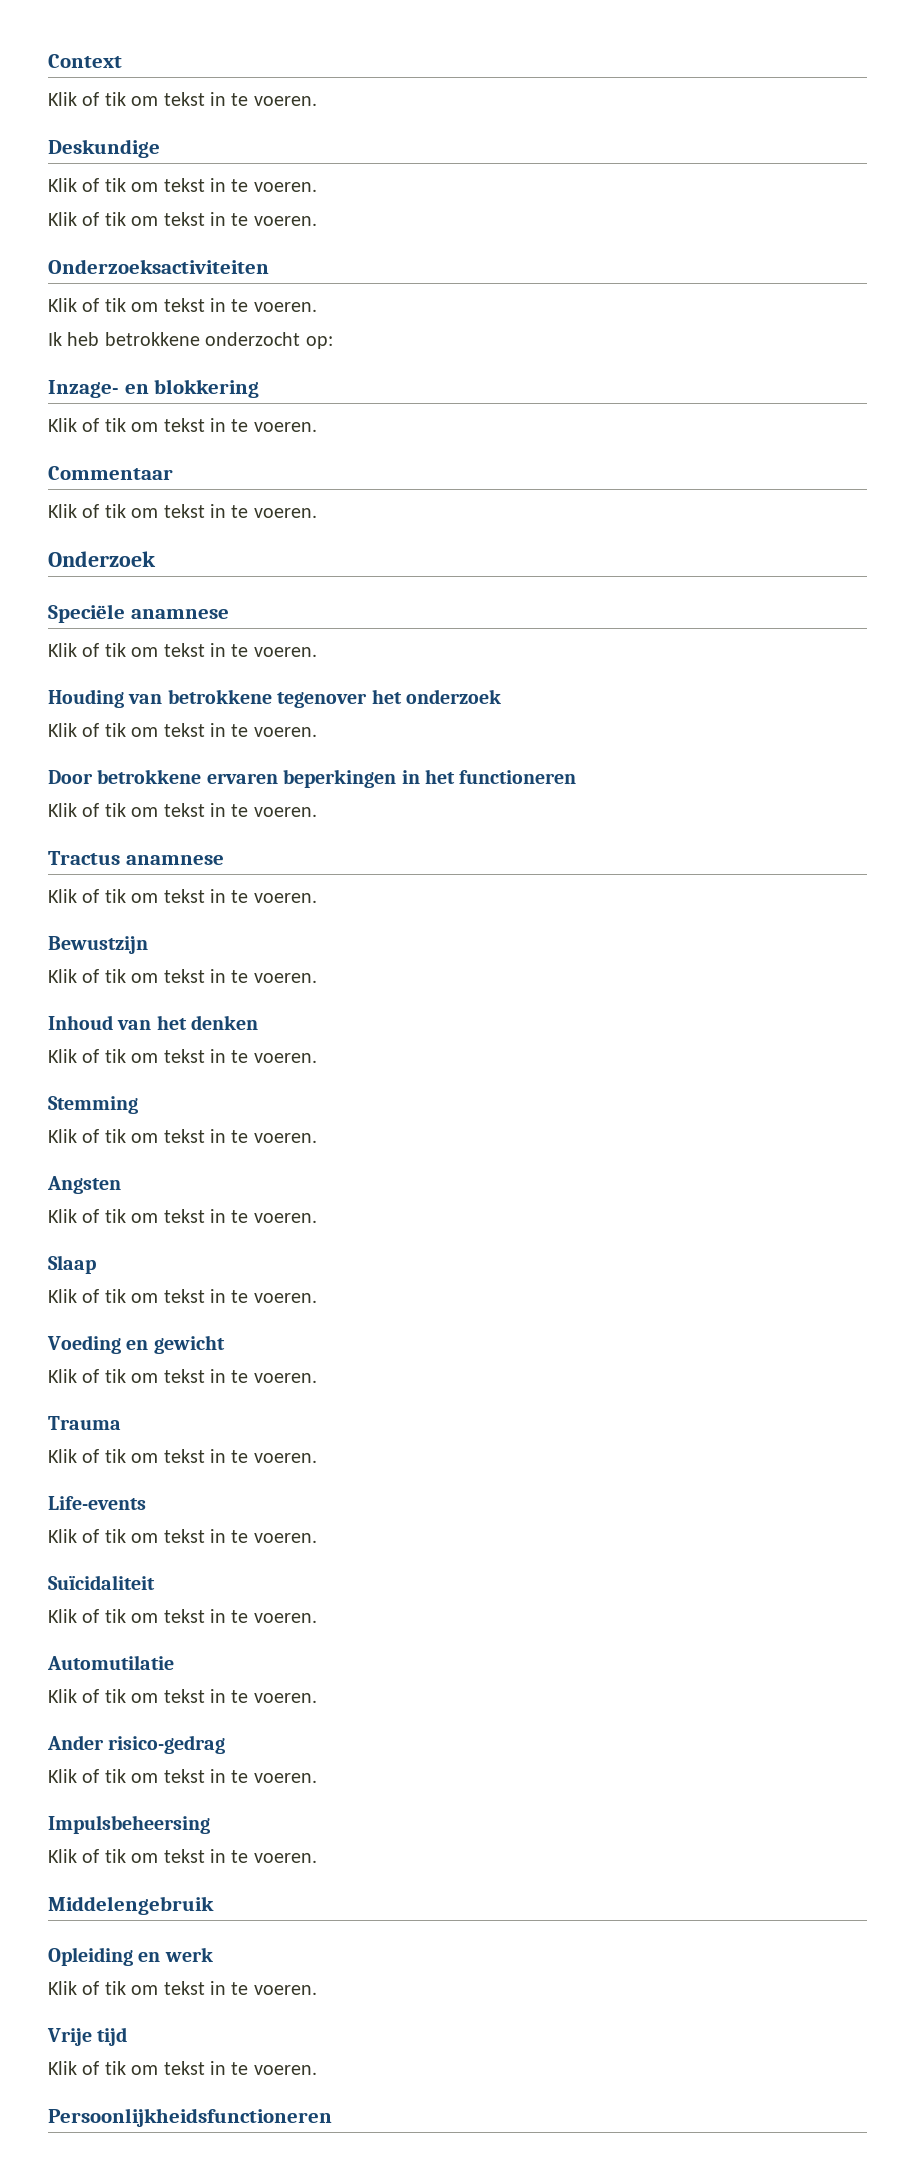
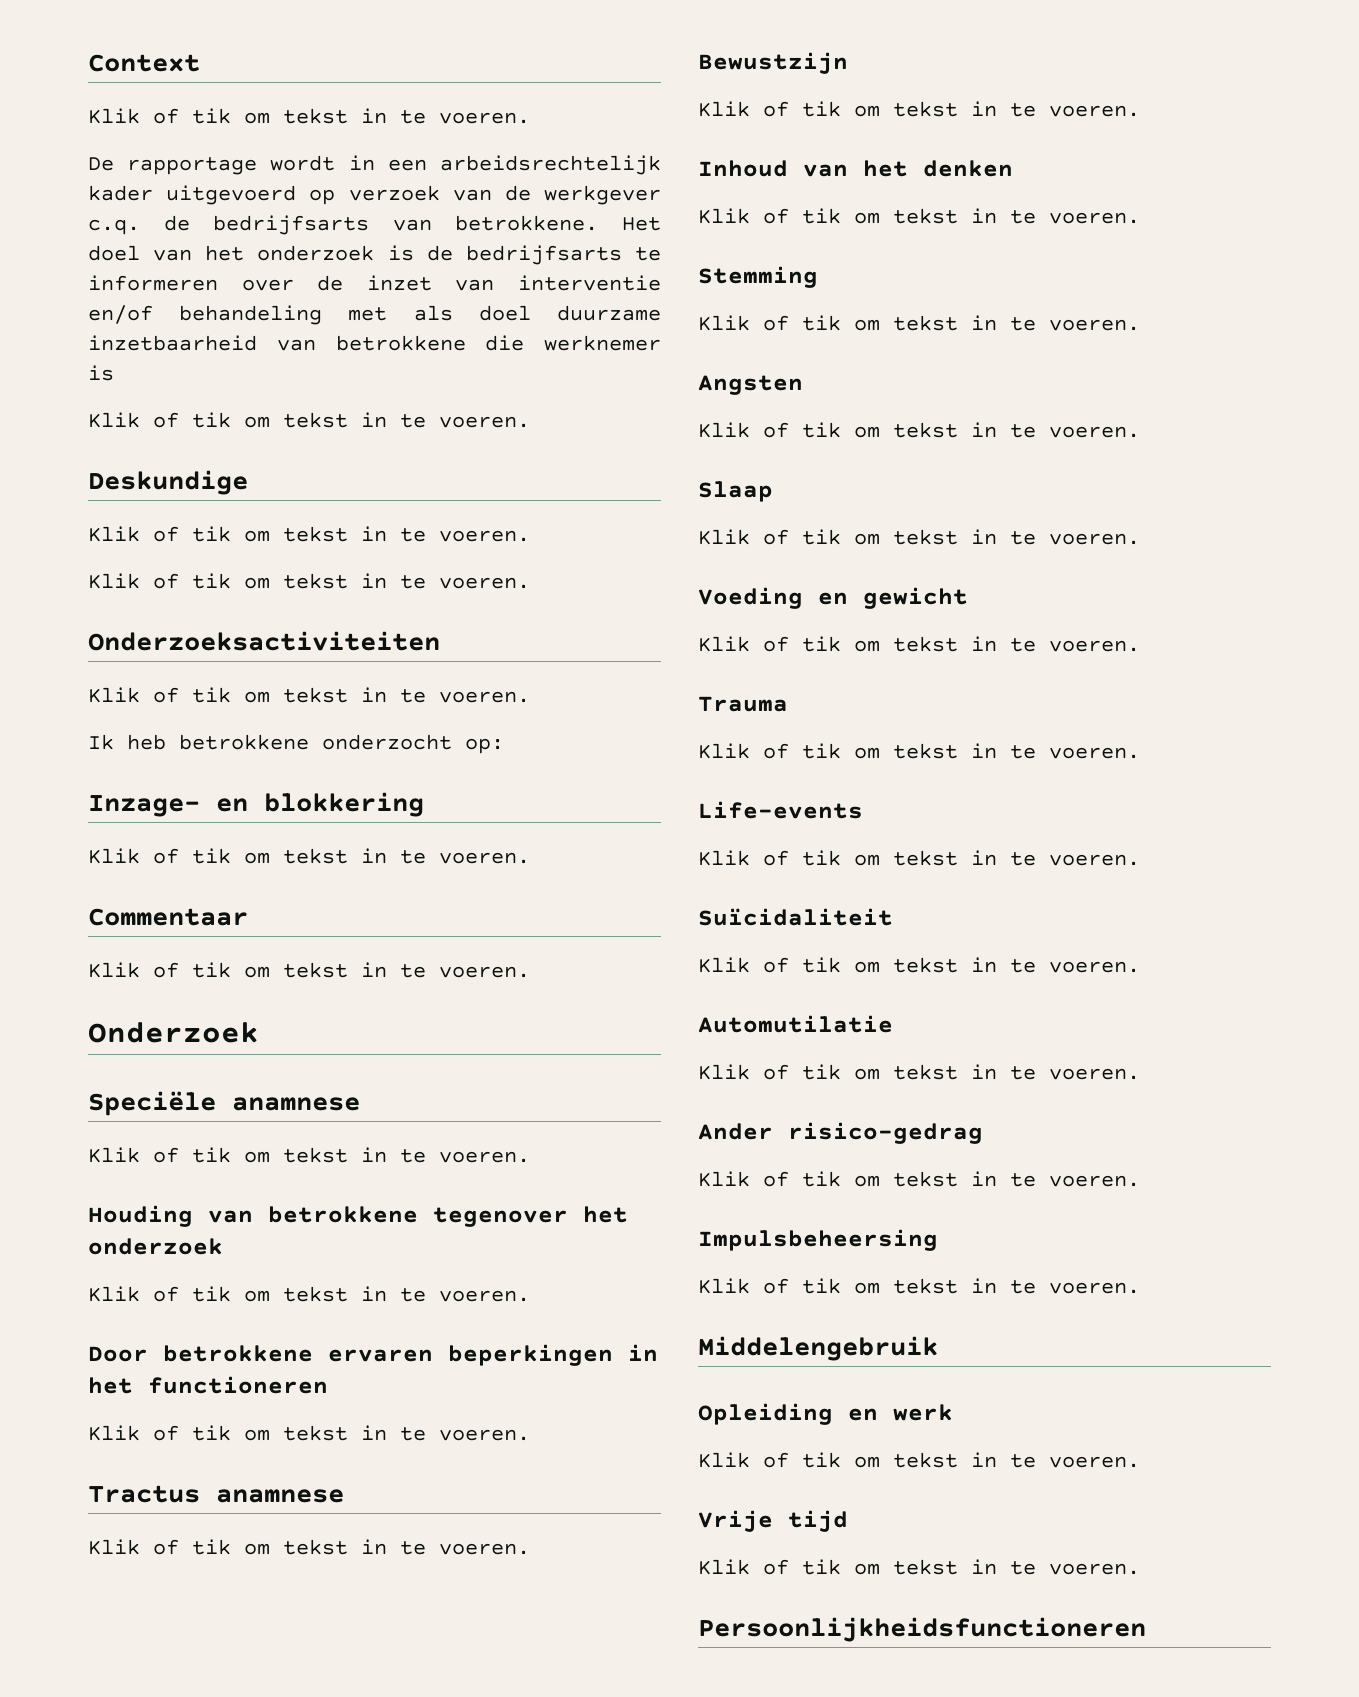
+ De rapportage wordt in een arbeidsrechtelijk kader uitgevoerd op verzoek van de werkgever c.q. de bedrijfsarts van betrokkene. Het doel van het onderzoek is de bedrijfsarts te informeren over de inzet van interventie en/of behandeling met als doel duurzame inzetbaarheid van betrokkene die werknemer is
+ Klik of tik om tekst in te voeren.

